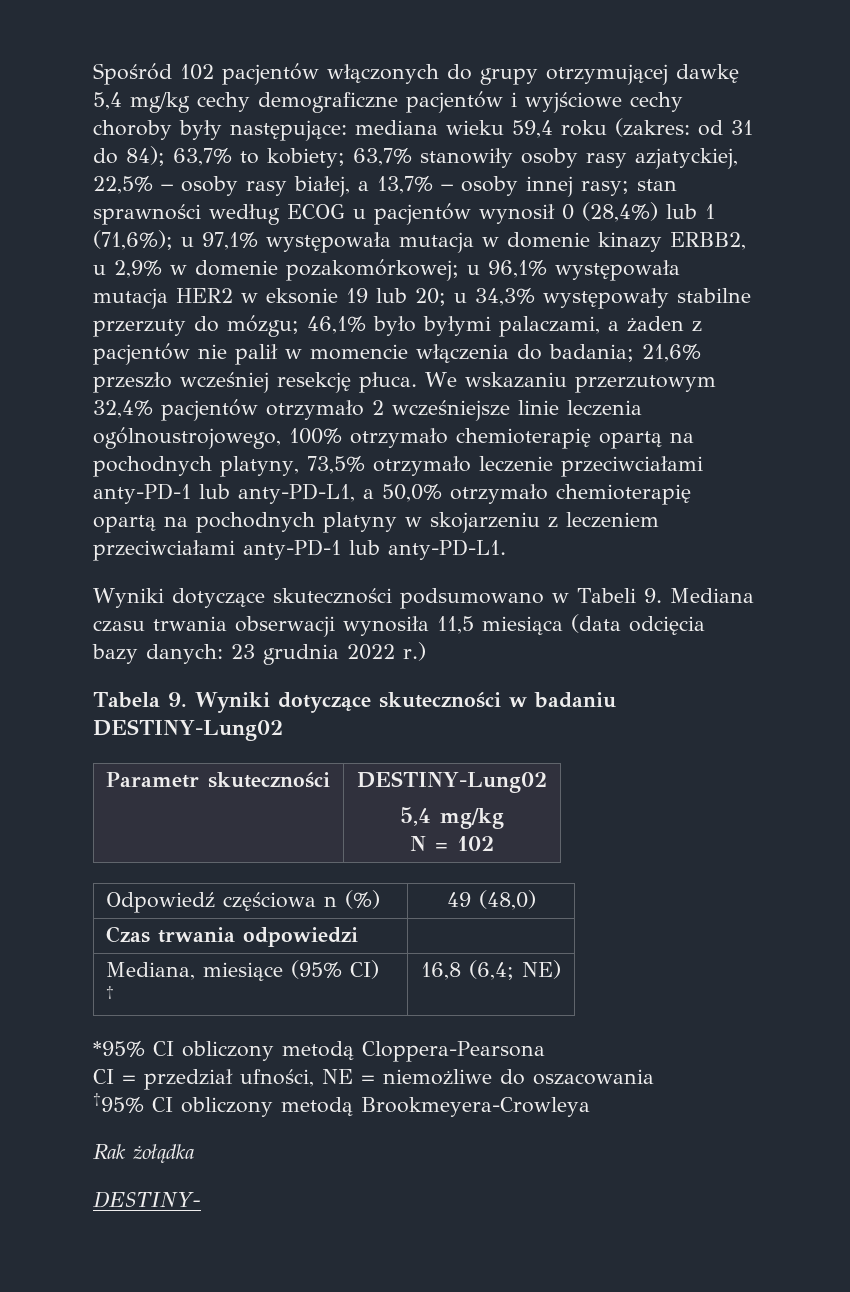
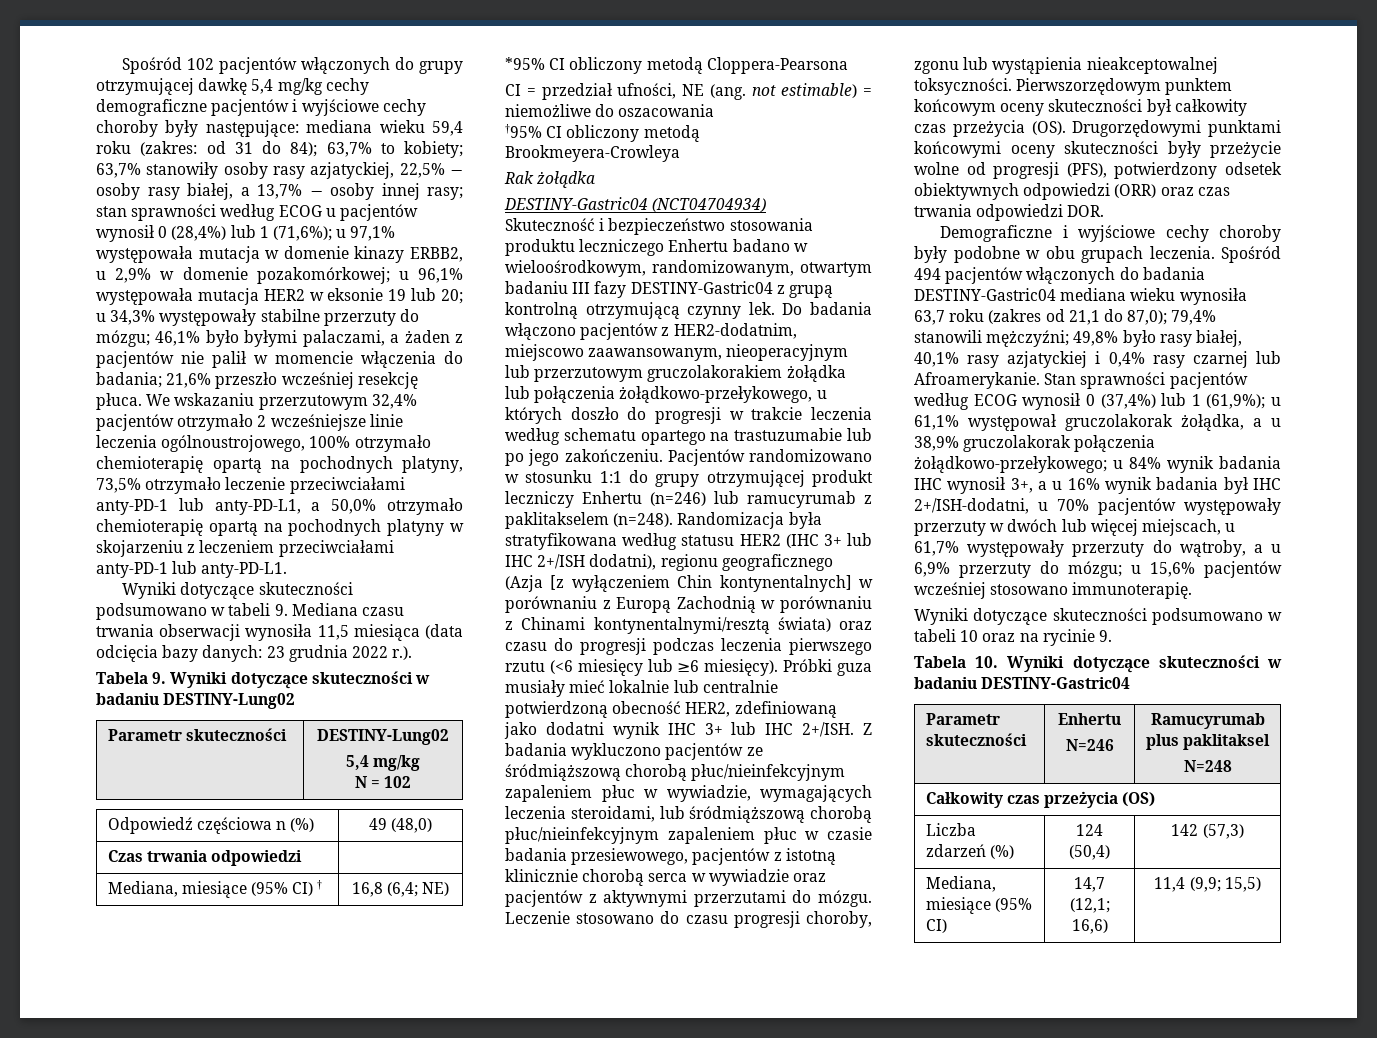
- Wyniki dotyczące skuteczności podsumowano w Tabeli 9. Mediana czasu trwania obserwacji wynosiła 11,5 miesiąca (data odcięcia bazy danych: 23 grudnia 2022 r.)
+ Wyniki dotyczące skuteczności podsumowano w tabeli 9. Mediana czasu trwania obserwacji wynosiła 11,5 miesiąca (data odcięcia bazy danych: 23 grudnia 2022 r.).
- CI = przedział ufności, NE = niemożliwe do oszacowania
+ CI = przedział ufności, NE (ang. not estimable) = niemożliwe do oszacowania
- DESTINY-
+ DESTINY-Gastric04 (NCT04704934)
+ Skuteczność i bezpieczeństwo stosowania produktu leczniczego Enhertu badano w wieloośrodkowym, randomizowanym, otwartym badaniu III fazy DESTINY-Gastric04 z grupą kontrolną otrzymującą czynny lek. Do badania włączono pacjentów z HER2-dodatnim, miejscowo zaawansowanym, nieoperacyjnym lub przerzutowym gruczolakorakiem żołądka lub połączenia żołądkowo-przełykowego, u których doszło do progresji w trakcie leczenia według schematu opartego na trastuzumabie lub po jego zakończeniu. Pacjentów randomizowano w stosunku 1:1 do grupy otrzymującej produkt leczniczy Enhertu (n=246) lub ramucyrumab z paklitakselem (n=248). Randomizacja była stratyfikowana według statusu HER2 (IHC 3+ lub IHC 2+/ISH dodatni), regionu geograficznego (Azja [z wyłączeniem Chin kontynentalnych] w porównaniu z Europą Zachodnią w porównaniu z Chinami kontynentalnymi/resztą świata) oraz czasu do progresji podczas leczenia pierwszego rzutu (<6 miesięcy lub ≥6 miesięcy). Próbki guza musiały mieć lokalnie lub centralnie potwierdzoną obecność HER2, zdefiniowaną jako dodatni wynik IHC 3+ lub IHC 2+/ISH. Z badania wykluczono pacjentów ze śródmiąższową chorobą płuc/nieinfekcyjnym zapaleniem płuc w wywiadzie, wymagających leczenia steroidami, lub śródmiąższową chorobą płuc/nieinfekcyjnym zapaleniem płuc w czasie badania przesiewowego, pacjentów z istotną klinicznie chorobą serca w wywiadzie oraz pacjentów z aktywnymi przerzutami do mózgu. Leczenie stosowano do czasu progresji choroby, zgonu lub wystąpienia nieakceptowalnej toksyczności. Pierwszorzędowym punktem końcowym oceny skuteczności był całkowity czas przeżycia (OS). Drugorzędowymi punktami końcowymi oceny skuteczności były przeżycie wolne od progresji (PFS), potwierdzony odsetek obiektywnych odpowiedzi (ORR) oraz czas trwania odpowiedzi DOR.
+ Demograficzne i wyjściowe cechy choroby były podobne w obu grupach leczenia. Spośród 494 pacjentów włączonych do badania DESTINY-Gastric04 mediana wieku wynosiła 63,7 roku (zakres od 21,1 do 87,0); 79,4% stanowili mężczyźni; 49,8% było rasy białej, 40,1% rasy azjatyckiej i 0,4% rasy czarnej lub Afroamerykanie. Stan sprawności pacjentów według ECOG wynosił 0 (37,4%) lub 1 (61,9%); u 61,1% występował gruczolakorak żołądka, a u 38,9% gruczolakorak połączenia żołądkowo-przełykowego; u 84% wynik badania IHC wynosił 3+, a u 16% wynik badania był IHC 2+/ISH-dodatni, u 70% pacjentów występowały przerzuty w dwóch lub więcej miejscach, u 61,7% występowały przerzuty do wątroby, a u 6,9% przerzuty do mózgu; u 15,6% pacjentów wcześniej stosowano immunoterapię.
+ Wyniki dotyczące skuteczności podsumowano w tabeli 10 oraz na rycinie 9.
+ Tabela 10. Wyniki dotyczące skuteczności w badaniu DESTINY-Gastric04
+ Parametr skuteczności | Enhertu
+ N=246 | Ramucyrumab plus paklitaksel
+ N=248
+ Całkowity czas przeżycia (OS)
+ Liczba zdarzeń (%) | 124 (50,4) | 142 (57,3)
+ Mediana, miesiące (95% CI) | 14,7 (12,1; 16,6) | 11,4 (9,9; 15,5)

